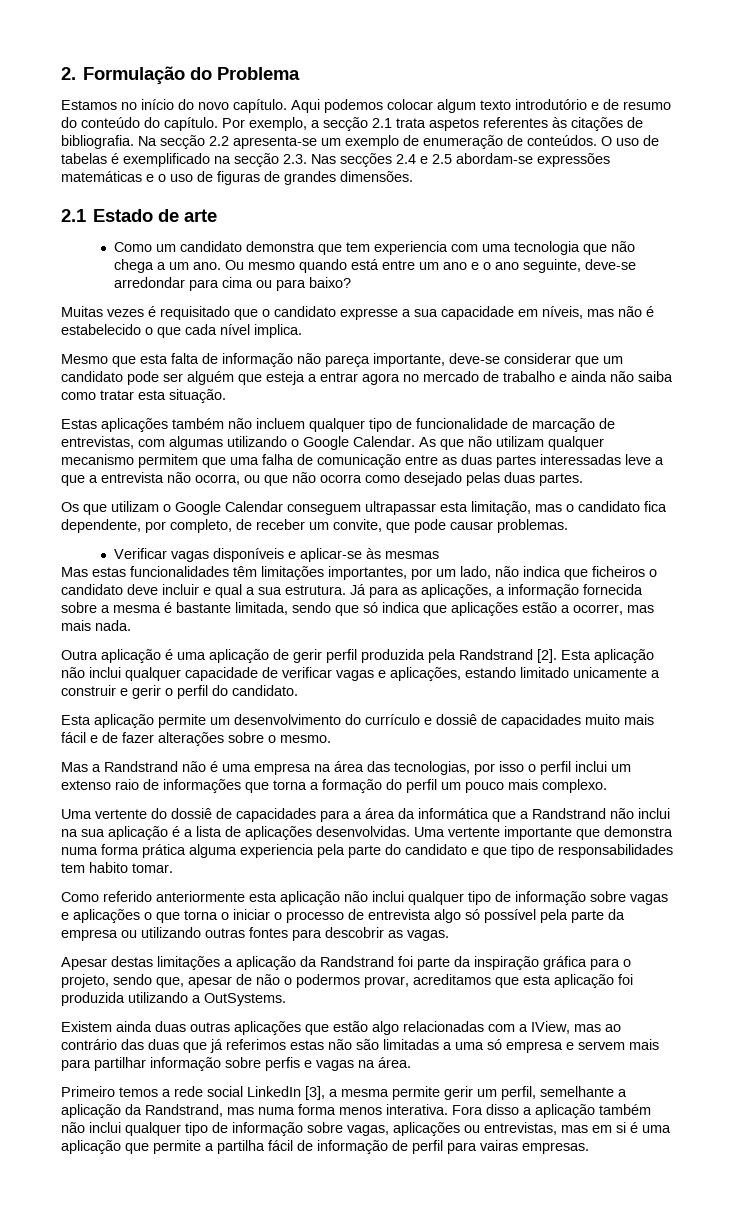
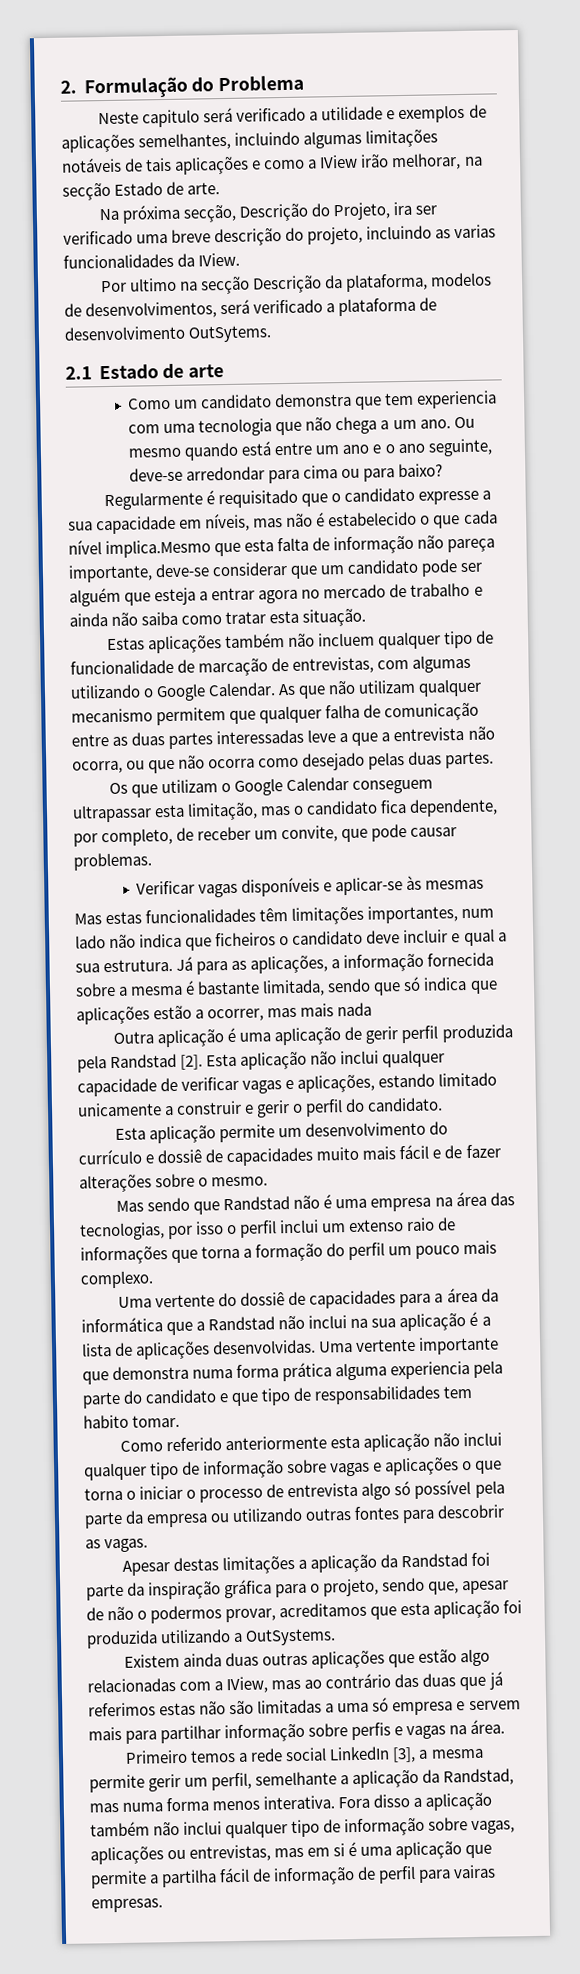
- Estamos no início do novo capítulo. Aqui podemos colocar algum texto introdutório e de resumo do conteúdo do capítulo. Por exemplo, a secção 2.1 trata aspetos referentes às citações de bibliografia. Na secção 2.2 apresenta-se um exemplo de enumeração de conteúdos. O uso de tabelas é exemplificado na secção 2.3. Nas secções 2.4 e 2.5 abordam-se expressões matemáticas e o uso de figuras de grandes dimensões.
+ Neste capitulo será verificado a utilidade e exemplos de aplicações semelhantes, incluindo algumas limitações notáveis de tais aplicações e como a IView irão melhorar, na secção Estado de arte.
+ Na próxima secção, Descrição do Projeto, ira ser verificado uma breve descrição do projeto, incluindo as varias funcionalidades da IView.
+ Por ultimo na secção Descrição da plataforma, modelos de desenvolvimentos, será verificado a plataforma de desenvolvimento OutSytems.
- Muitas vezes é requisitado que o candidato expresse a sua capacidade em níveis, mas não é estabelecido o que cada nível implica.
- Mesmo que esta falta de informação não pareça importante, deve-se considerar que um candidato pode ser alguém que esteja a entrar agora no mercado de trabalho e ainda não saiba como tratar esta situação.
+ Regularmente é requisitado que o candidato expresse a sua capacidade em níveis, mas não é estabelecido o que cada nível implica.Mesmo que esta falta de informação não pareça importante, deve-se considerar que um candidato pode ser alguém que esteja a entrar agora no mercado de trabalho e ainda não saiba como tratar esta situação.
- As que não utilizam qualquer mecanismo permitem que uma falha de comunicação entre as duas partes interessadas leve a que a entrevista não ocorra, ou que não ocorra como desejado pelas duas partes.
+ As que não utilizam qualquer mecanismo permitem que qualquer falha de comunicação entre as duas partes interessadas leve a que a entrevista não ocorra, ou que não ocorra como desejado pelas duas partes.
- Mas estas funcionalidades têm limitações importantes, por um lado, não indica que ficheiros o candidato deve incluir e qual a sua estrutura.
+ Mas estas funcionalidades têm limitações importantes, num lado não indica que ficheiros o candidato deve incluir e qual a sua estrutura.
- Já para as aplicações, a informação fornecida sobre a mesma é bastante limitada, sendo que só indica que aplicações estão a ocorrer, mas mais nada.
+ Já para as aplicações, a informação fornecida sobre a mesma é bastante limitada, sendo que só indica que aplicações estão a ocorrer, mas mais nada
- Outra aplicação é uma aplicação de gerir perfil produzida pela Randstrand [2].
+ Outra aplicação é uma aplicação de gerir perfil produzida pela Randstad [2].
- Mas a Randstrand não é uma empresa na área das tecnologias, por isso o perfil inclui um extenso raio de informações que torna a formação do perfil um pouco mais complexo.
+ Mas sendo que Randstad não é uma empresa na área das tecnologias, por isso o perfil inclui um extenso raio de informações que torna a formação do perfil um pouco mais complexo.
- Uma vertente do dossiê de capacidades para a área da informática que a Randstrand não inclui na sua aplicação é a lista de aplicações desenvolvidas.
+ Uma vertente do dossiê de capacidades para a área da informática que a Randstad não inclui na sua aplicação é a lista de aplicações desenvolvidas.
- Apesar destas limitações a aplicação da Randstrand foi parte da inspiração gráfica para o projeto, sendo que, apesar de não o podermos provar, acreditamos que esta aplicação foi produzida utilizando a OutSystems.
+ Apesar destas limitações a aplicação da Randstad foi parte da inspiração gráfica para o projeto, sendo que, apesar de não o podermos provar, acreditamos que esta aplicação foi produzida utilizando a OutSystems.
- Primeiro temos a rede social LinkedIn [3], a mesma permite gerir um perfil, semelhante a aplicação da Randstrand, mas numa forma menos interativa.
+ Primeiro temos a rede social LinkedIn [3], a mesma permite gerir um perfil, semelhante a aplicação da Randstad, mas numa forma menos interativa.

